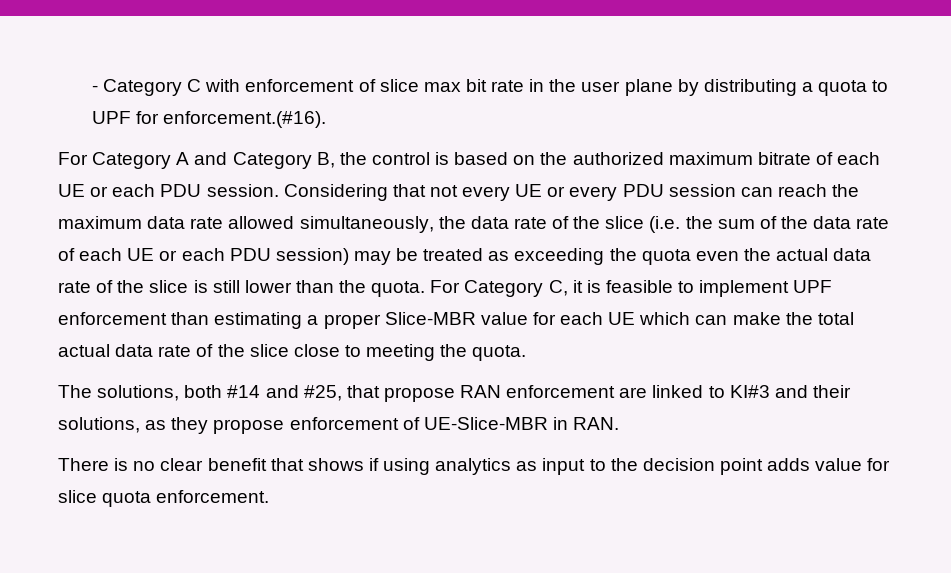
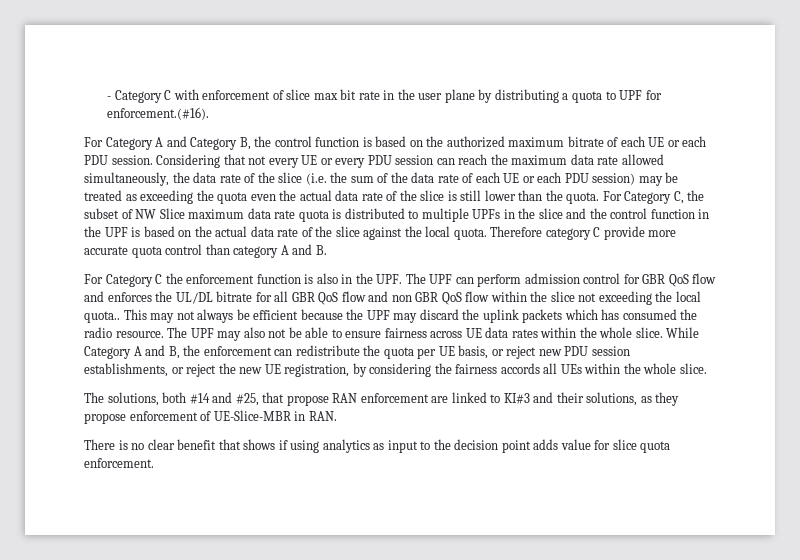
- For Category A and Category B, the control is based on the authorized maximum bitrate of each UE or each PDU session.
+ For Category A and Category B, the control function is based on the authorized maximum bitrate of each UE or each PDU session.
- For Category C, it is feasible to implement UPF enforcement than estimating a proper Slice-MBR value for each UE which can make the total actual data rate of the slice close to meeting the quota.
+ For Category C, the subset of NW Slice maximum data rate quota is distributed to multiple UPFs in the slice and the control function in the UPF is based on the actual data rate of the slice against the local quota. Therefore category C provide more accurate quota control than category A and B.
+ For Category C the enforcement function is also in the UPF. The UPF can perform admission control for GBR QoS flow and enforces the UL/DL bitrate for all GBR QoS flow and non GBR QoS flow within the slice not exceeding the local quota.. This may not always be efficient because the UPF may discard the uplink packets which has consumed the radio resource. The UPF may also not be able to ensure fairness across UE data rates within the whole slice. While Category A and B, the enforcement can redistribute the quota per UE basis, or reject new PDU session establishments, or reject the new UE registration, by considering the fairness accords all UEs within the whole slice.

